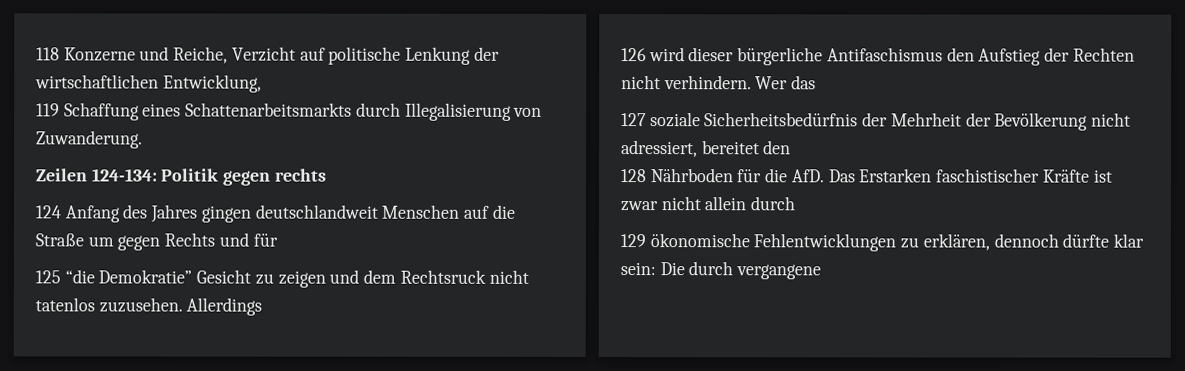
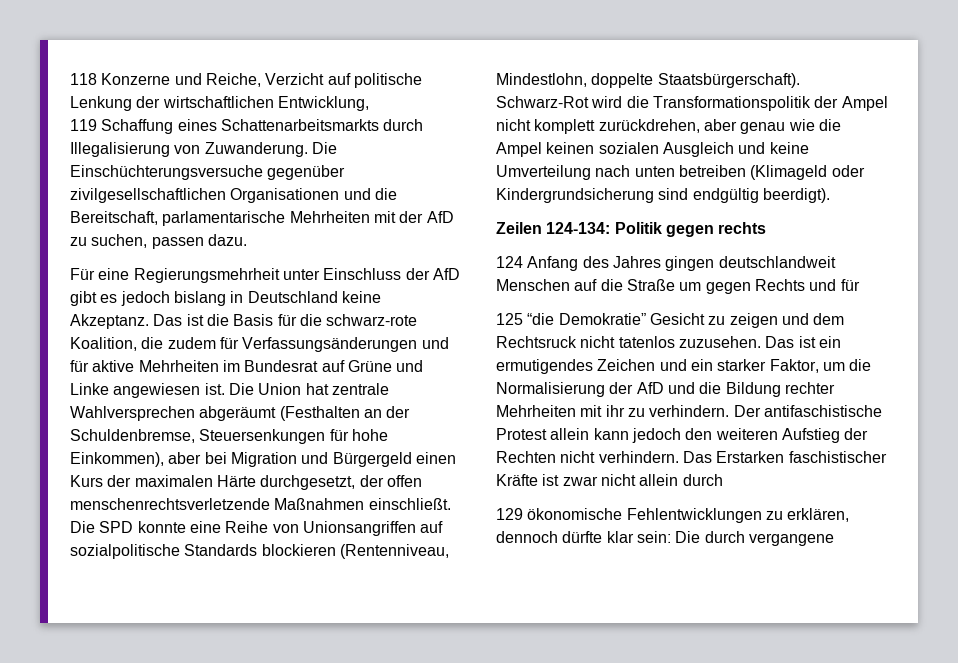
+ Die Einschüchterungsversuche gegenüber zivilgesellschaftlichen Organisationen und die Bereitschaft, parlamentarische Mehrheiten mit der AfD zu suchen, passen dazu.
+ Für eine Regierungsmehrheit unter Einschluss der AfD gibt es jedoch bislang in Deutschland keine Akzeptanz. Das ist die Basis für die schwarz-rote Koalition, die zudem für Verfassungsänderungen und für aktive Mehrheiten im Bundesrat auf Grüne und Linke angewiesen ist. Die Union hat zentrale Wahlversprechen abgeräumt (Festhalten an der Schuldenbremse, Steuersenkungen für hohe Einkommen), aber bei Migration und Bürgergeld einen Kurs der maximalen Härte durchgesetzt, der offen menschenrechtsverletzende Maßnahmen einschließt. Die SPD konnte eine Reihe von Unionsangriffen auf sozialpolitische Standards blockieren (Rentenniveau, Mindestlohn, doppelte Staatsbürgerschaft). Schwarz-Rot wird die Transformationspolitik der Ampel nicht komplett zurückdrehen, aber genau wie die Ampel keinen sozialen Ausgleich und keine Umverteilung nach unten betreiben (Klimageld oder Kindergrundsicherung sind endgültig beerdigt).
- Allerdings
- 126 wird dieser bürgerliche Antifaschismus den Aufstieg der Rechten nicht verhindern.
+ Das ist ein ermutigendes Zeichen und ein starker Faktor, um die Normalisierung der AfD und die Bildung rechter Mehrheiten mit ihr zu verhindern. Der antifaschistische Protest allein kann jedoch den weiteren Aufstieg der Rechten nicht verhindern.
- Wer das
- 127 soziale Sicherheitsbedürfnis der Mehrheit der Bevölkerung nicht adressiert, bereitet den
- 128 Nährboden für die AfD. Das Erstarken faschistischer Kräfte ist zwar nicht allein durch
+ Das Erstarken faschistischer Kräfte ist zwar nicht allein durch

